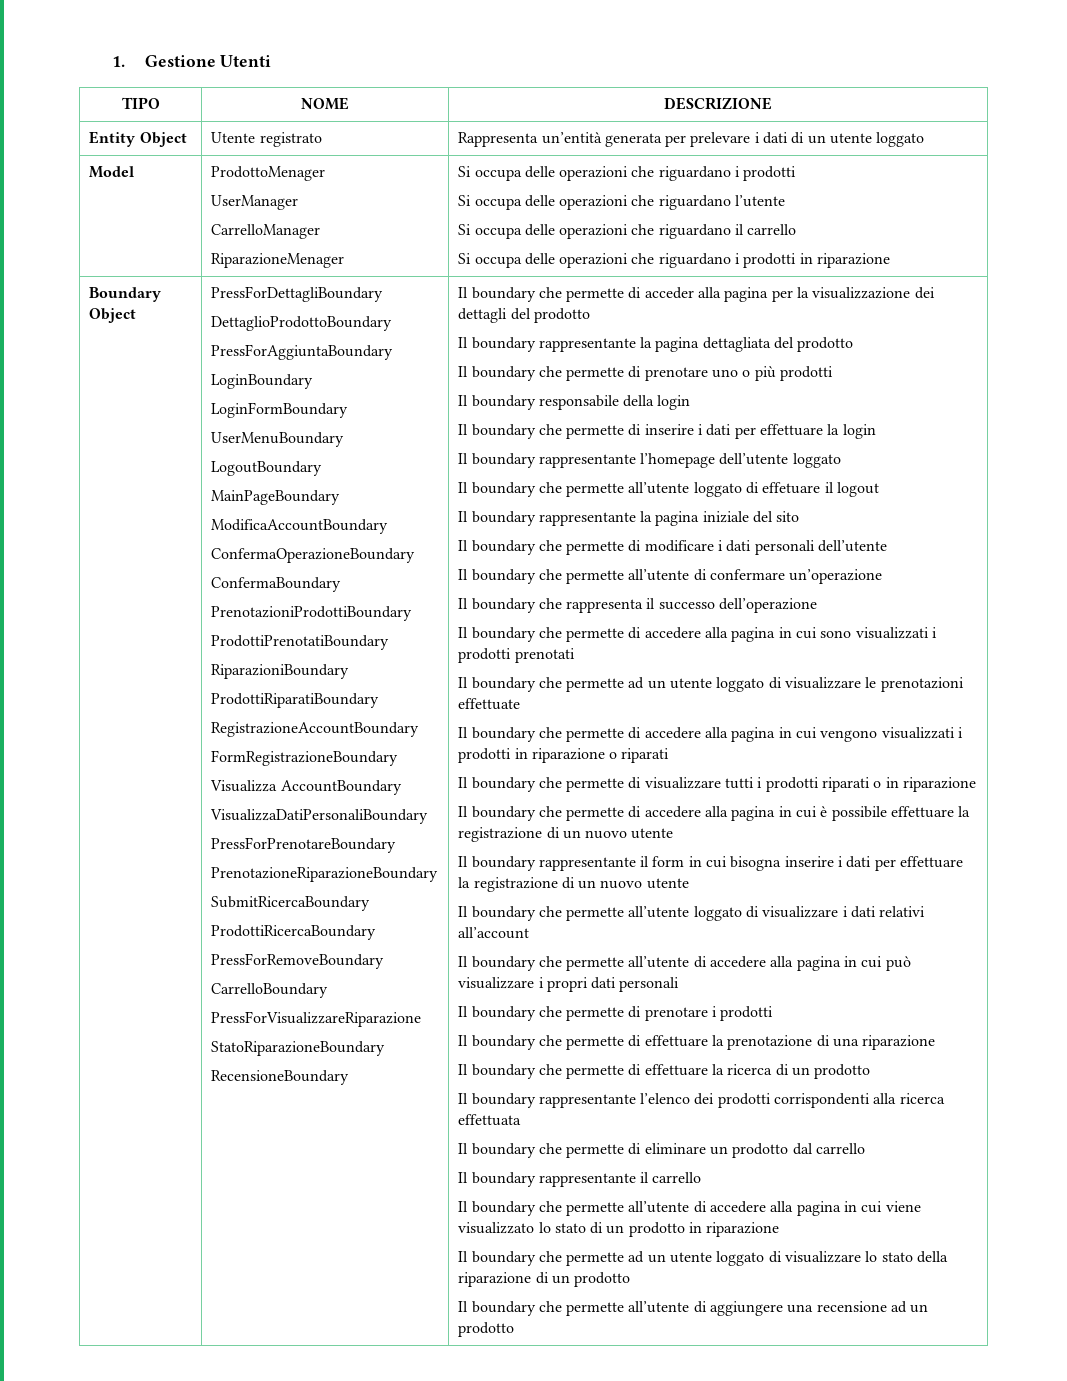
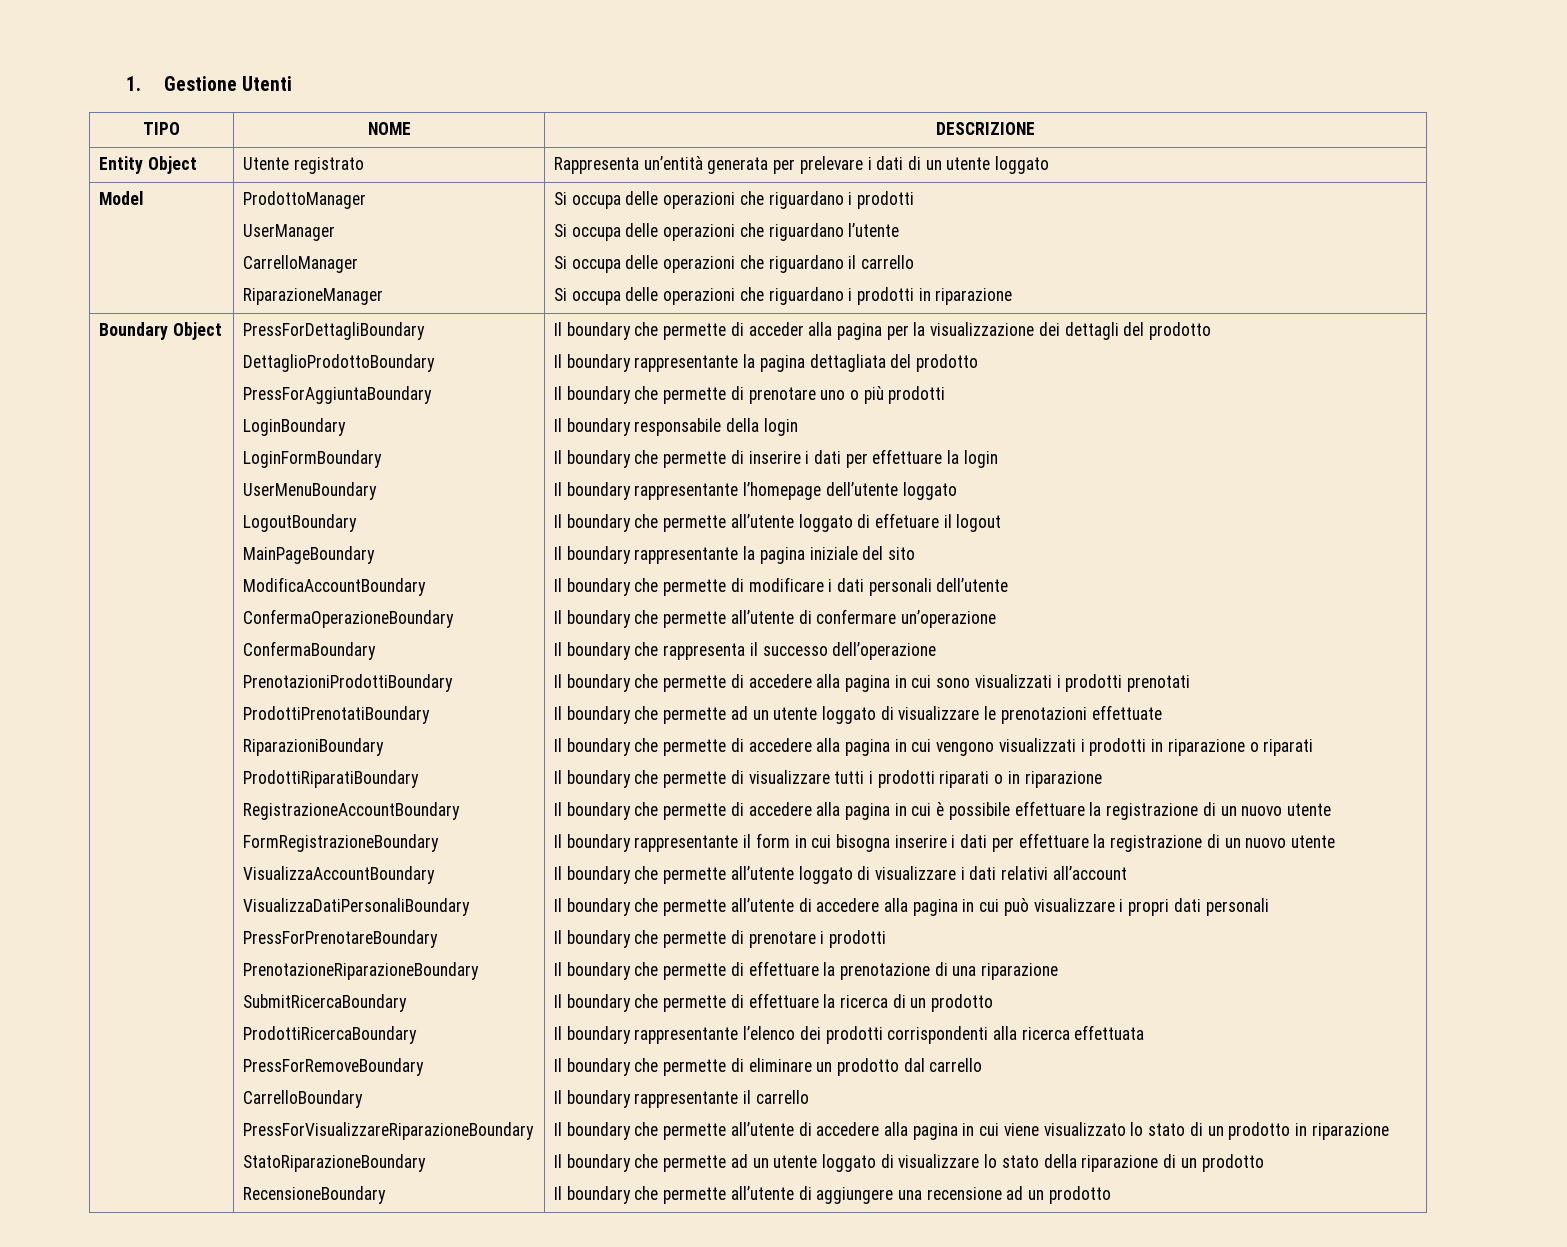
- Model | ProdottoMenager
+ Model | ProdottoManager
  UserManager
  CarrelloManager
- RiparazioneMenager | Si occupa delle operazioni che riguardano i prodotti
+ RiparazioneManager | Si occupa delle operazioni che riguardano i prodotti
- Visualizza AccountBoundary
+ VisualizzaAccountBoundary
- PressForVisualizzareRiparazione
+ PressForVisualizzareRiparazioneBoundary

